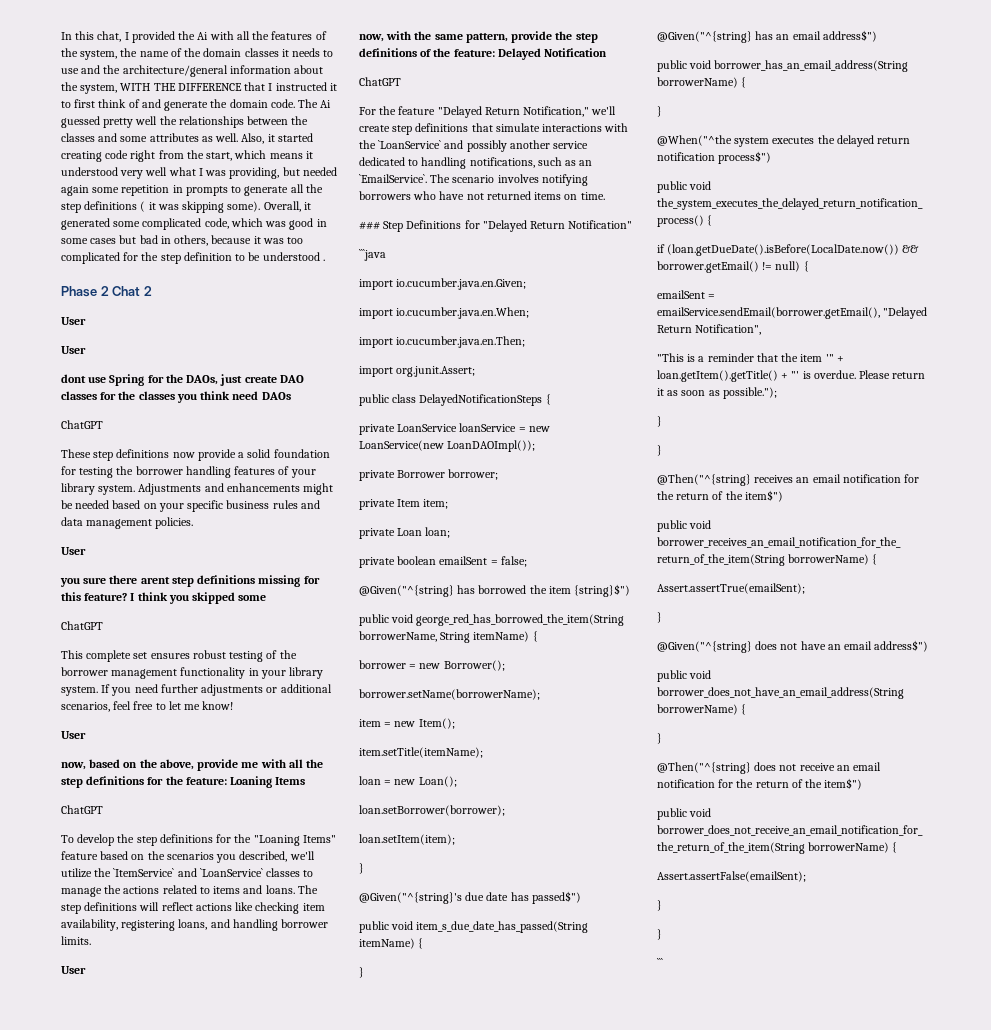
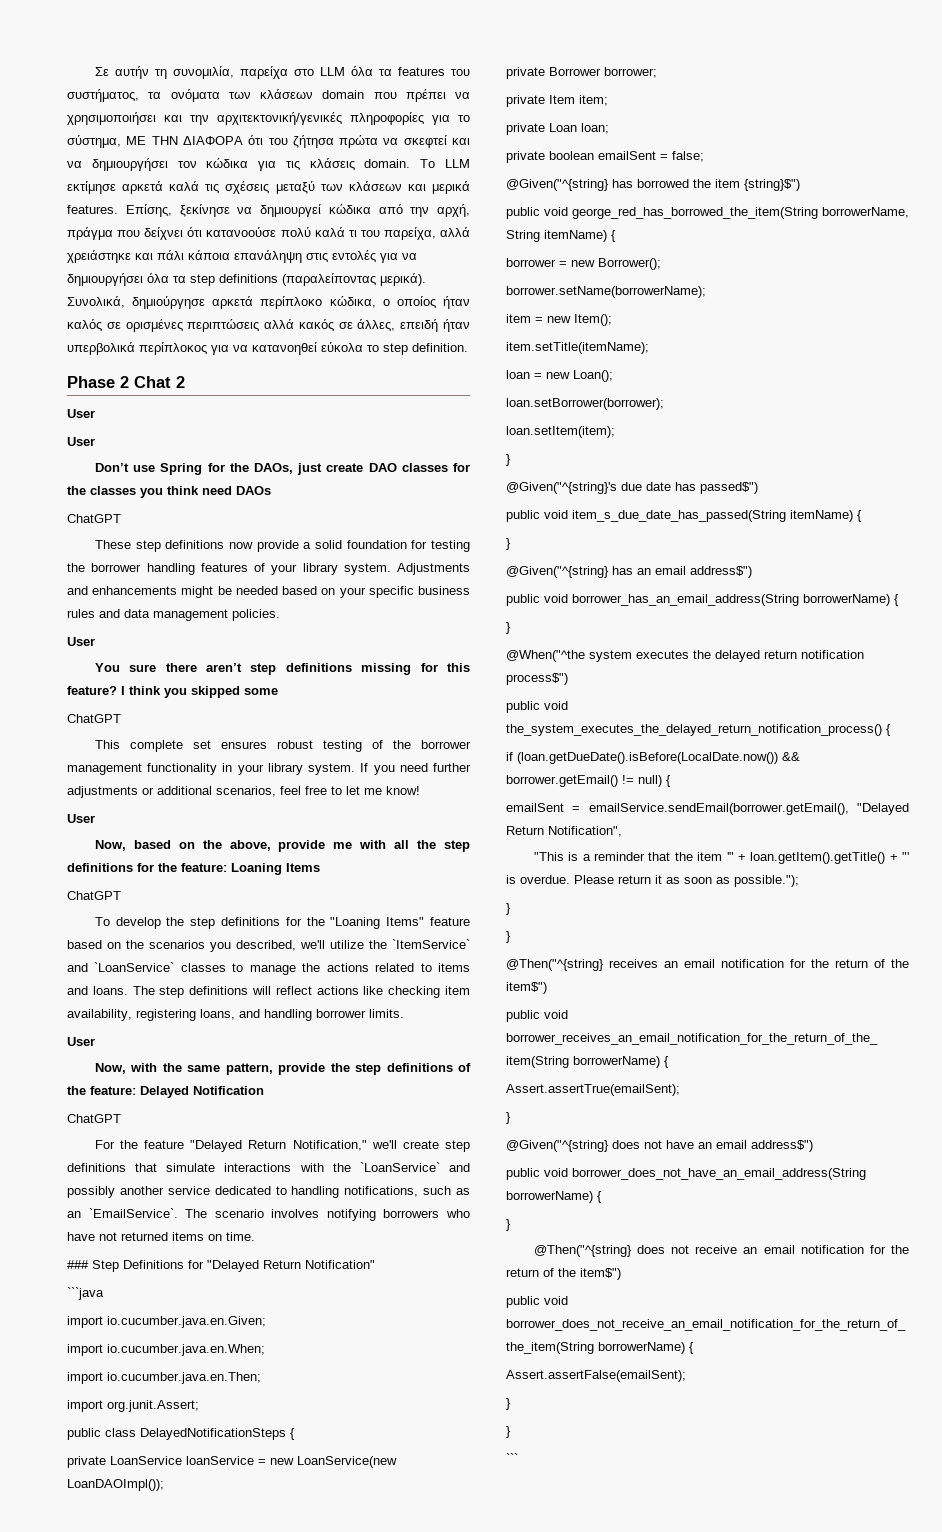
- In this chat, I provided the Ai with all the features of the system, the name of the domain classes it needs to use and the architecture/general information about the system, WITH THE DIFFERENCE that I instructed it to first think of and generate the domain code. The Ai guessed pretty well the relationships between the classes and some attributes as well. Also, it started creating code right from the start, which means it understood very well what I was providing, but needed again some repetition in prompts to generate all the step definitions ( it was skipping some). Overall, it generated some complicated code, which was good in some cases but bad in others, because it was too complicated for the step definition to be understood .
+ Σε αυτήν τη συνομιλία, παρείχα στο LLM όλα τα features του συστήματος, τα ονόματα των κλάσεων domain που πρέπει να χρησιμοποιήσει και την αρχιτεκτονική/γενικές πληροφορίες για το σύστημα, ΜΕ ΤΗΝ ΔΙΑΦΟΡΑ ότι του ζήτησα πρώτα να σκεφτεί και να δημιουργήσει τον κώδικα για τις κλάσεις domain. Το LLM εκτίμησε αρκετά καλά τις σχέσεις μεταξύ των κλάσεων και μερικά features. Επίσης, ξεκίνησε να δημιουργεί κώδικα από την αρχή, πράγμα που δείχνει ότι κατανοούσε πολύ καλά τι του παρείχα, αλλά χρειάστηκε και πάλι κάποια επανάληψη στις εντολές για να δημιουργήσει όλα τα step definitions (παραλείποντας μερικά). Συνολικά, δημιούργησε αρκετά περίπλοκο κώδικα, ο οποίος ήταν καλός σε ορισμένες περιπτώσεις αλλά κακός σε άλλες, επειδή ήταν υπερβολικά περίπλοκος για να κατανοηθεί εύκολα το step definition.
- dont use Spring for the DAOs, just create DAO classes for the classes you think need DAOs
+ Don’t use Spring for the DAOs, just create DAO classes for the classes you think need DAOs
- you sure there arent step definitions missing for this feature?
+ You sure there aren’t step definitions missing for this feature?
- now, based on the above, provide me with all the step definitions for the feature: Loaning Items
+ Now, based on the above, provide me with all the step definitions for the feature: Loaning Items
- now, with the same pattern, provide the step definitions of the feature: Delayed Notification
+ Now, with the same pattern, provide the step definitions of the feature: Delayed Notification

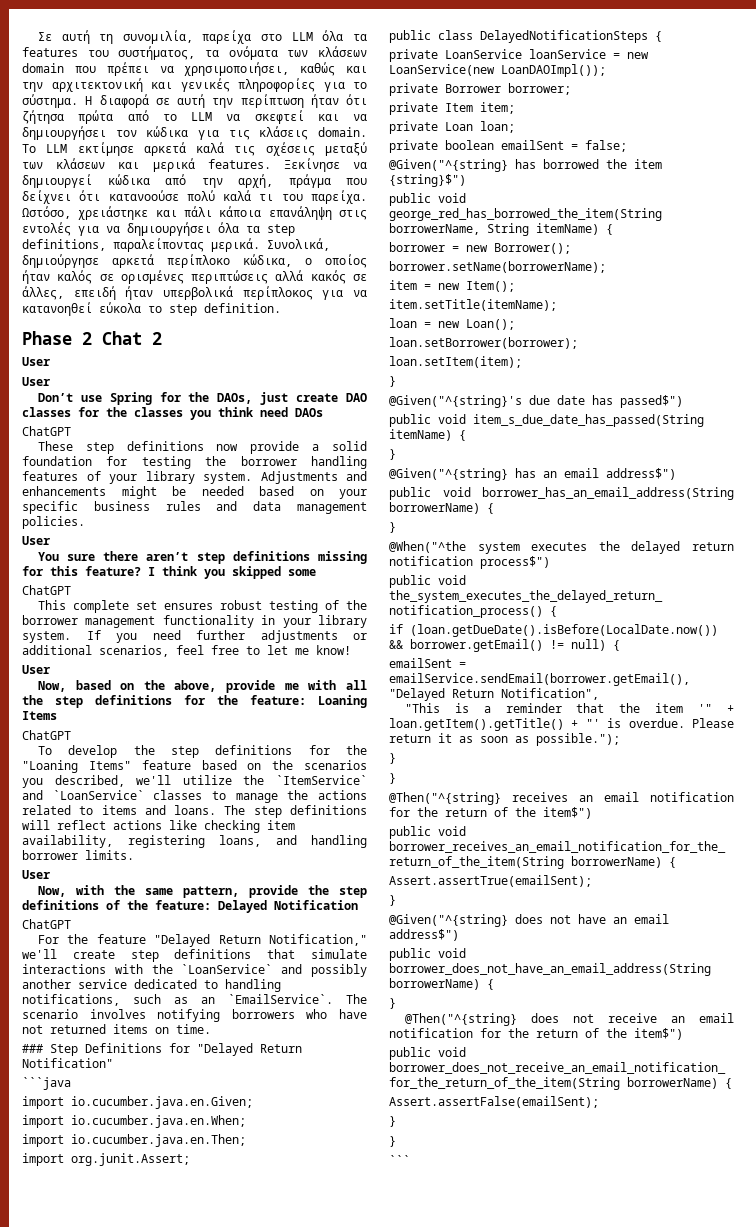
- Σε αυτήν τη συνομιλία, παρείχα στο LLM όλα τα features του συστήματος, τα ονόματα των κλάσεων domain που πρέπει να χρησιμοποιήσει και την αρχιτεκτονική/γενικές πληροφορίες για το σύστημα, ΜΕ ΤΗΝ ΔΙΑΦΟΡΑ ότι του ζήτησα πρώτα να σκεφτεί και να δημιουργήσει τον κώδικα για τις κλάσεις domain.
+ Σε αυτή τη συνομιλία, παρείχα στο LLM όλα τα features του συστήματος, τα ονόματα των κλάσεων domain που πρέπει να χρησιμοποιήσει, καθώς και την αρχιτεκτονική και γενικές πληροφορίες για το σύστημα. Η διαφορά σε αυτή την περίπτωση ήταν ότι ζήτησα πρώτα από το LLM να σκεφτεί και να δημιουργήσει τον κώδικα για τις κλάσεις domain.
- Επίσης, ξεκίνησε να δημιουργεί κώδικα από την αρχή, πράγμα που δείχνει ότι κατανοούσε πολύ καλά τι του παρείχα, αλλά χρειάστηκε και πάλι κάποια επανάληψη στις εντολές για να δημιουργήσει όλα τα step definitions (παραλείποντας μερικά).
+ Ξεκίνησε να δημιουργεί κώδικα από την αρχή, πράγμα που δείχνει ότι κατανοούσε πολύ καλά τι του παρείχα. Ωστόσο, χρειάστηκε και πάλι κάποια επανάληψη στις εντολές για να δημιουργήσει όλα τα step definitions, παραλείποντας μερικά.

